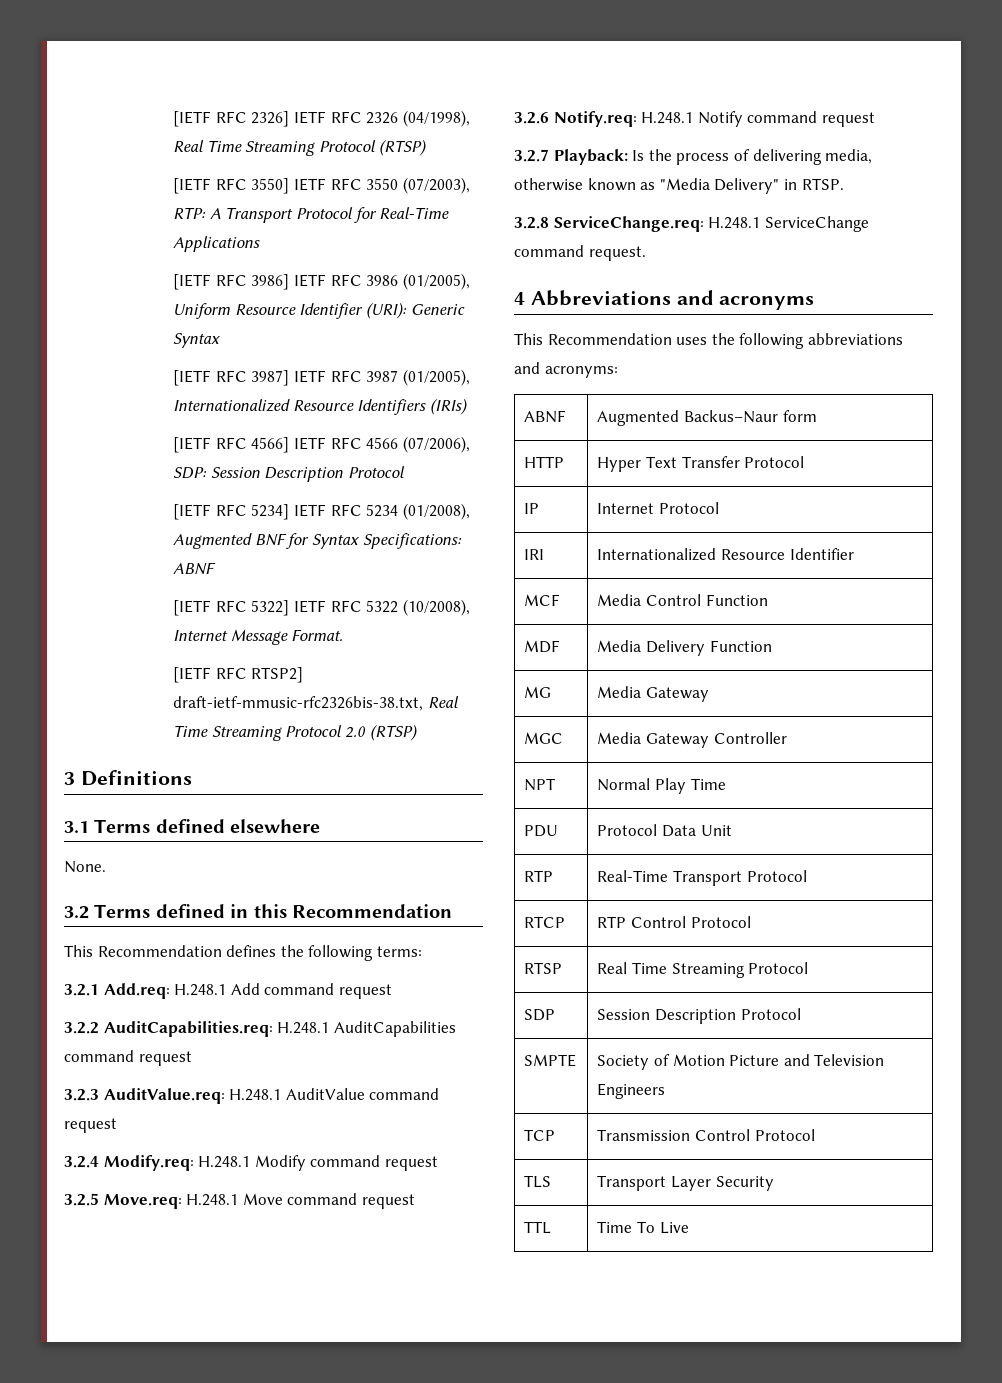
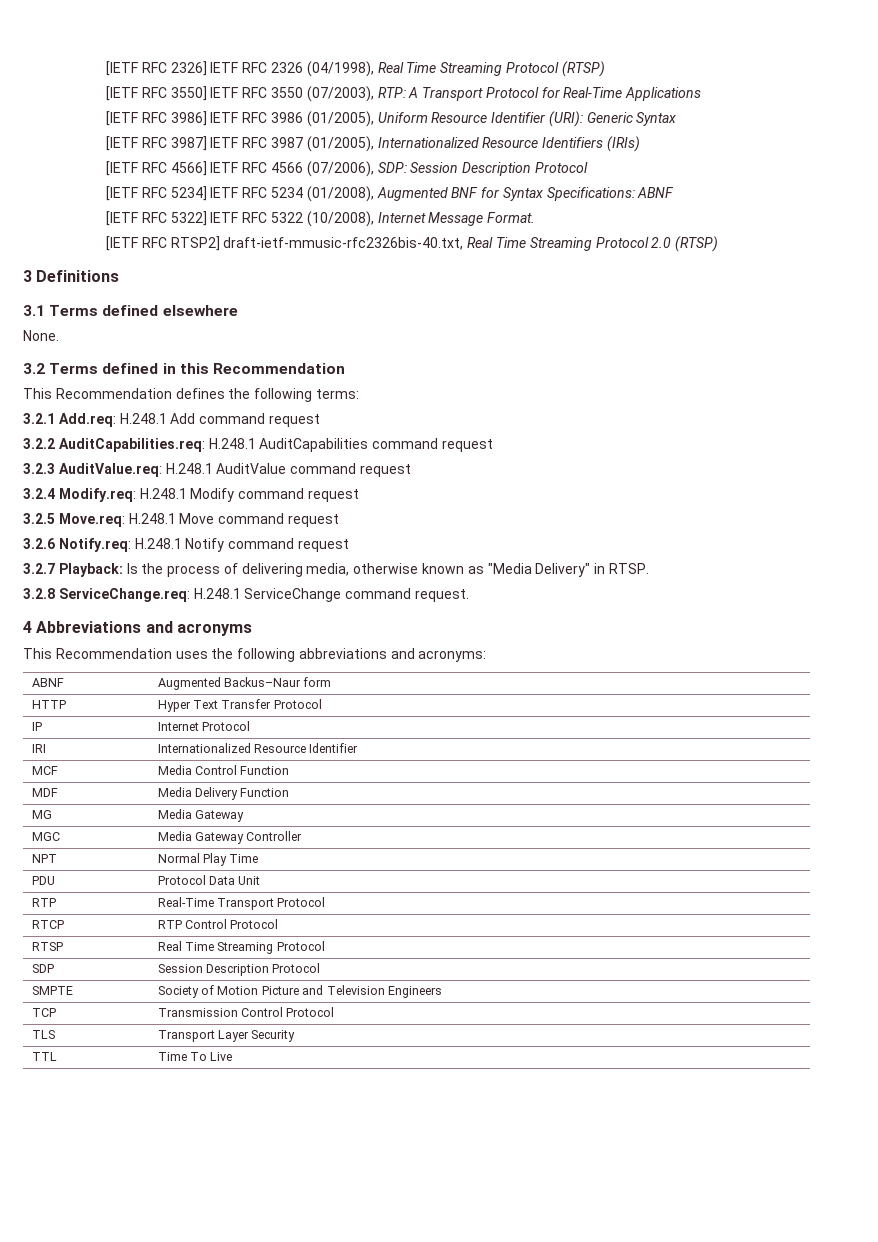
- [IETF RFC RTSP2] draft-ietf-mmusic-rfc2326bis-38.txt, Real Time Streaming Protocol 2.0 (RTSP)
+ [IETF RFC RTSP2] draft-ietf-mmusic-rfc2326bis-40.txt, Real Time Streaming Protocol 2.0 (RTSP)

